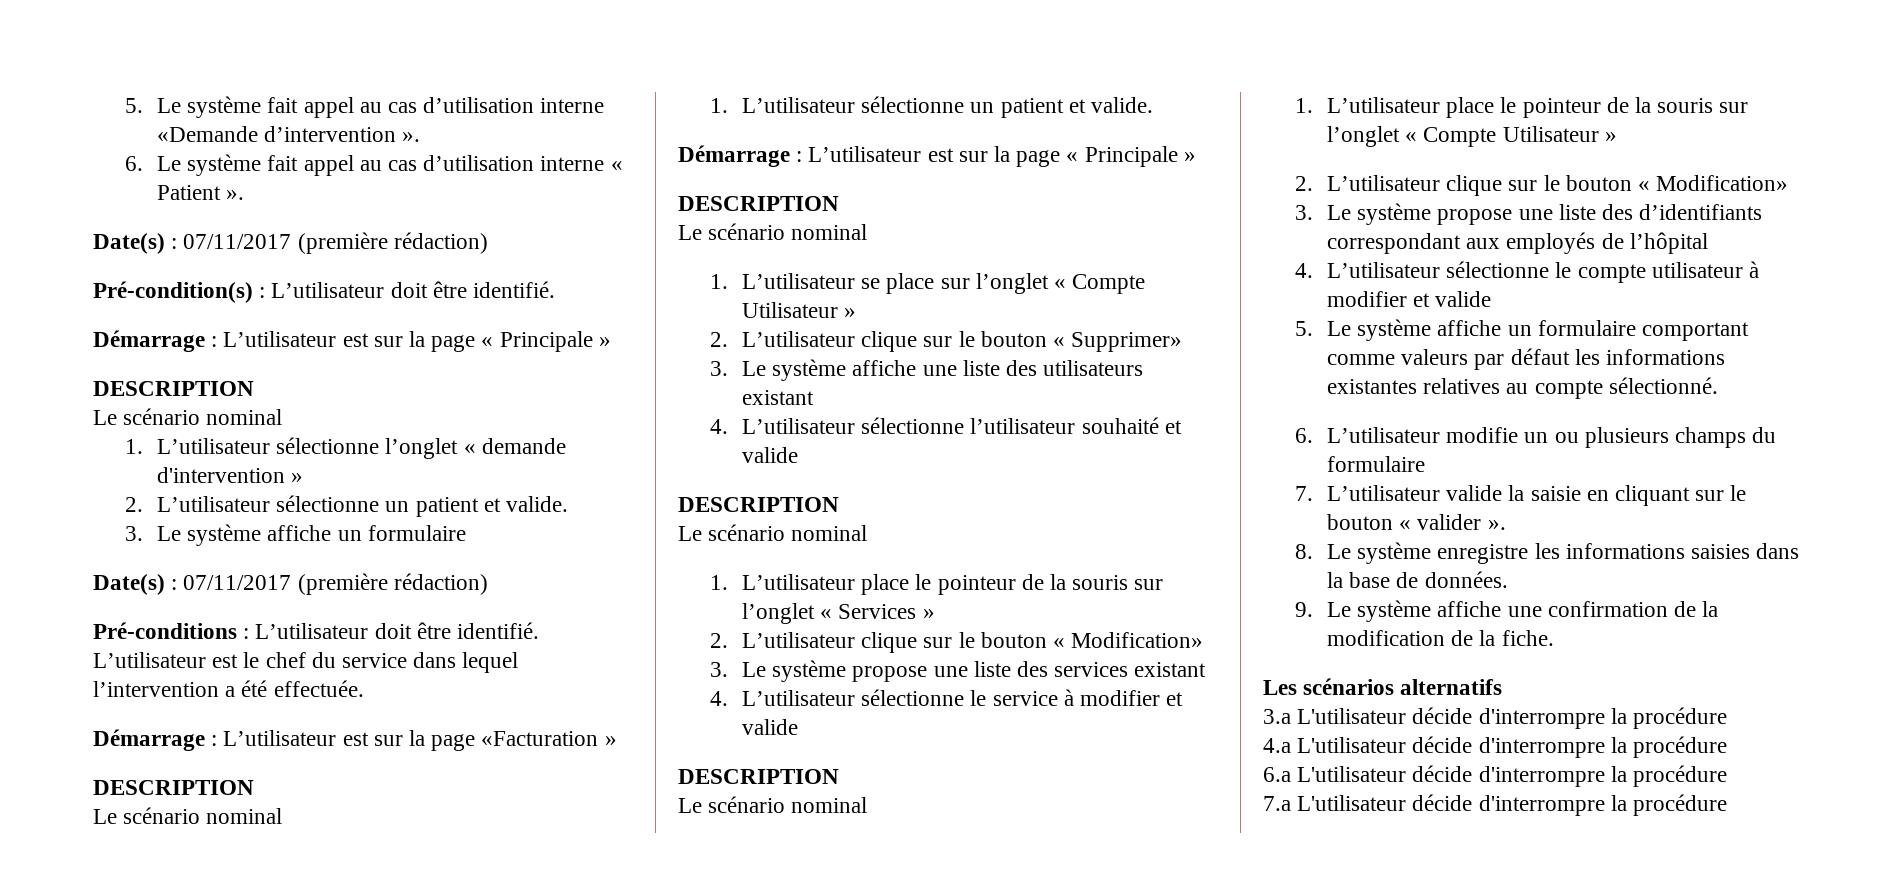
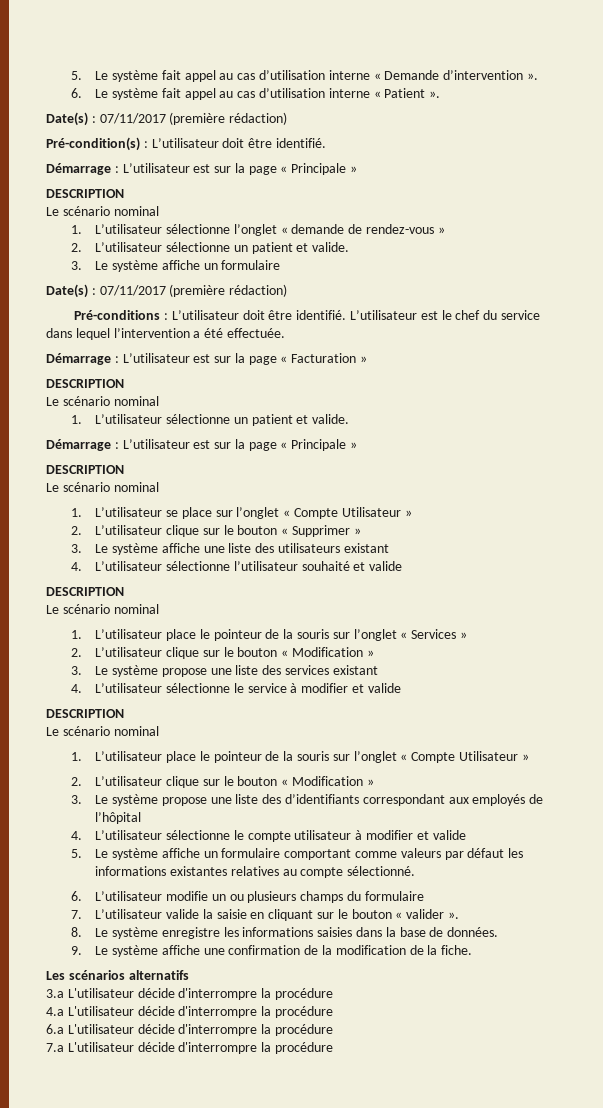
- 5. Le système fait appel au cas d’utilisation interne «Demande d’intervention ».
+ 5. Le système fait appel au cas d’utilisation interne « Demande d’intervention ».
- 1. L’utilisateur sélectionne l’onglet « demande d'intervention »
+ 1. L’utilisateur sélectionne l’onglet « demande de rendez-vous »
- Démarrage : L’utilisateur est sur la page «Facturation »
+ Démarrage : L’utilisateur est sur la page « Facturation »
- 2. L’utilisateur clique sur le bouton « Supprimer»
+ 2. L’utilisateur clique sur le bouton « Supprimer »
  1. L’utilisateur place le pointeur de la souris sur l’onglet « Services »
- 2. L’utilisateur clique sur le bouton « Modification»
+ 2. L’utilisateur clique sur le bouton « Modification »
  1. L’utilisateur place le pointeur de la souris sur l’onglet « Compte Utilisateur »
- 2. L’utilisateur clique sur le bouton « Modification»
+ 2. L’utilisateur clique sur le bouton « Modification »

